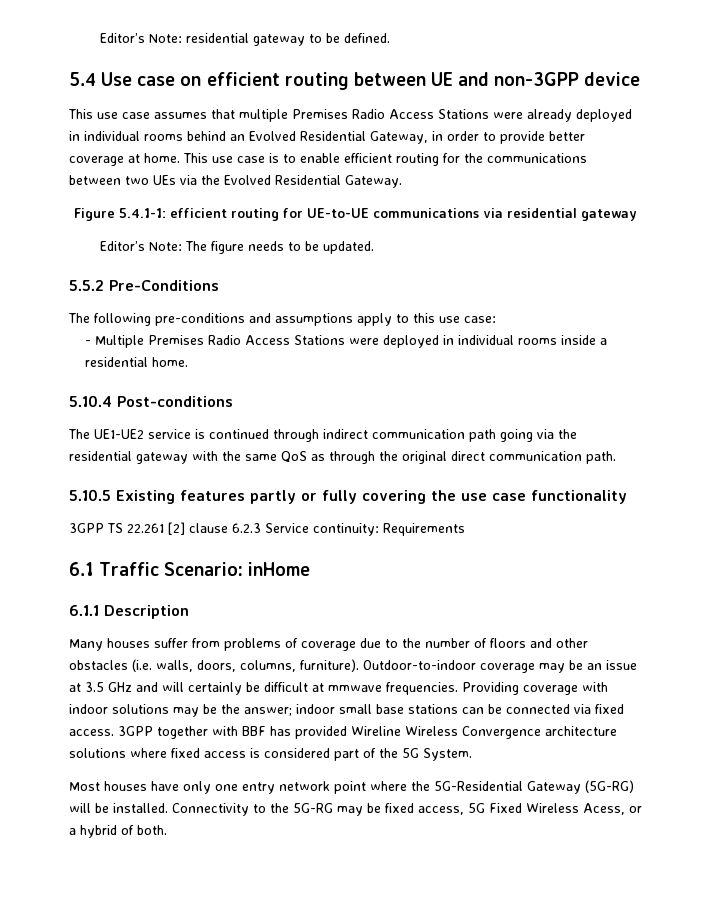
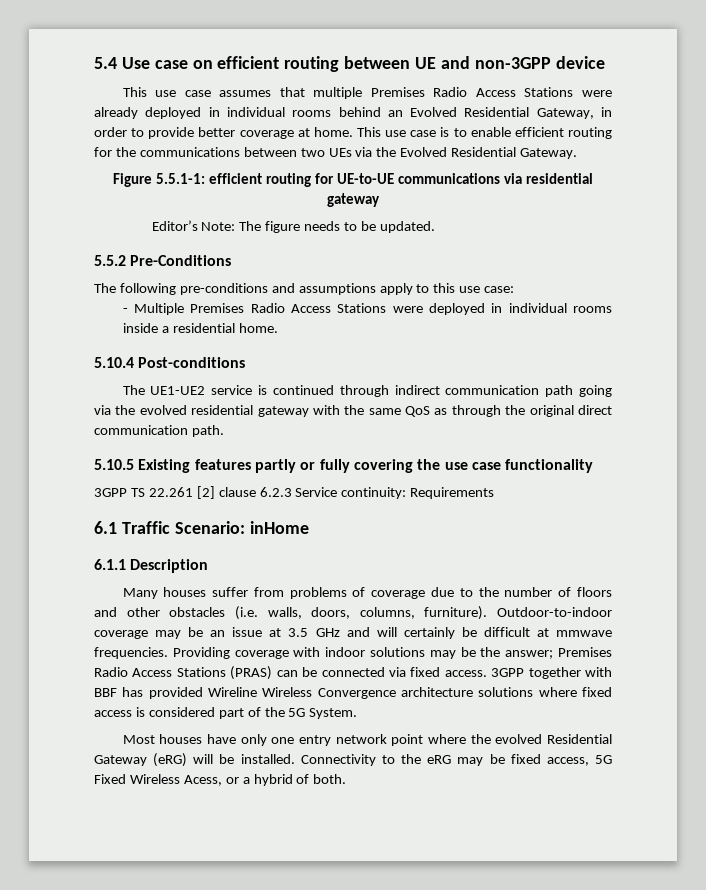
- Editor’s Note: residential gateway to be defined.
- Figure 5.4.1-1: efficient routing for UE-to-UE communications via residential gateway
+ Figure 5.5.1-1: efficient routing for UE-to-UE communications via residential gateway
- The UE1-UE2 service is continued through indirect communication path going via the residential gateway with the same QoS as through the original direct communication path.
+ The UE1-UE2 service is continued through indirect communication path going via the evolved residential gateway with the same QoS as through the original direct communication path.
- Providing coverage with indoor solutions may be the answer; indoor small base stations can be connected via fixed access.
+ Providing coverage with indoor solutions may be the answer; Premises Radio Access Stations (PRAS) can be connected via fixed access.
- Most houses have only one entry network point where the 5G-Residential Gateway (5G-RG) will be installed.
+ Most houses have only one entry network point where the evolved Residential Gateway (eRG) will be installed.
- Connectivity to the 5G-RG may be fixed access, 5G Fixed Wireless Acess, or a hybrid of both.
+ Connectivity to the eRG may be fixed access, 5G Fixed Wireless Acess, or a hybrid of both.

